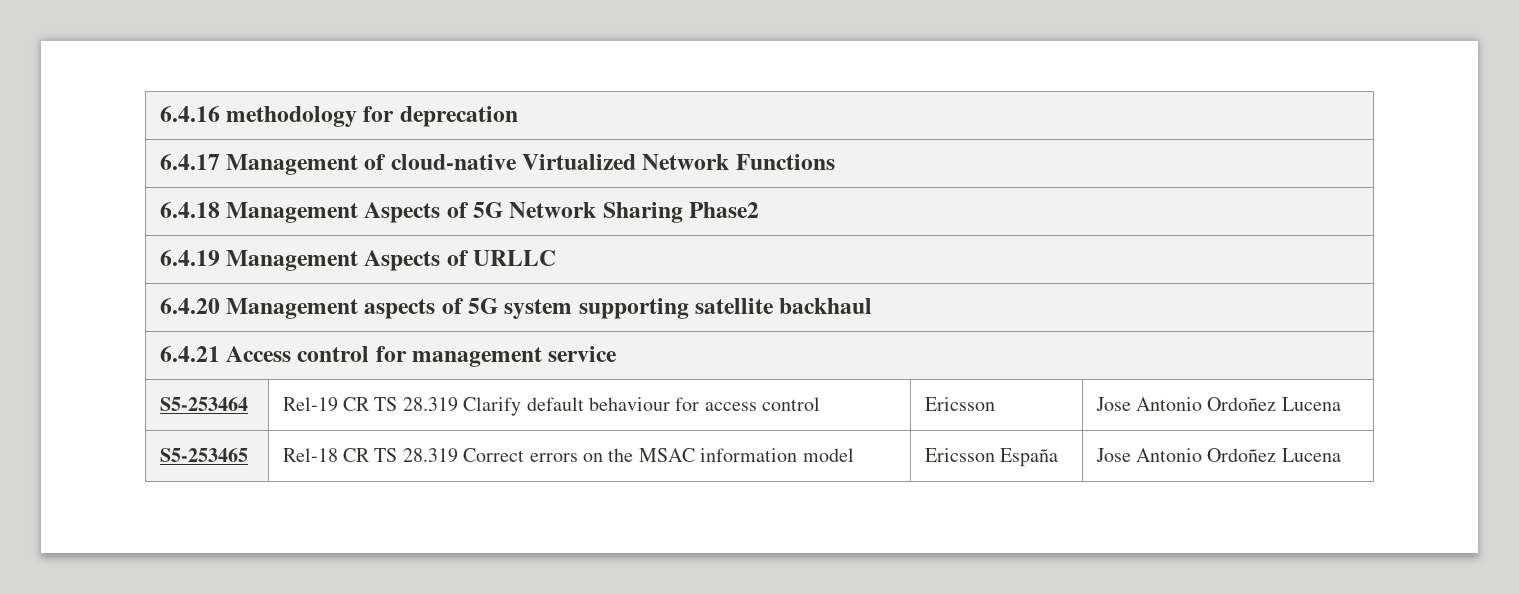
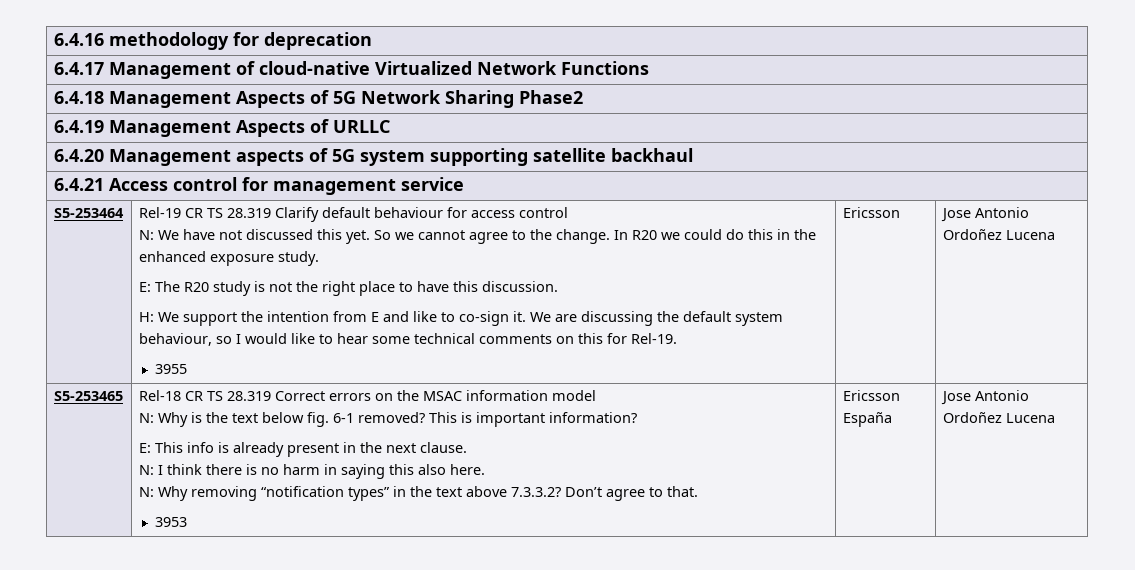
+ N: We have not discussed this yet. So we cannot agree to the change. In R20 we could do this in the enhanced exposure study.
+ E: The R20 study is not the right place to have this discussion.
+ H: We support the intention from E and like to co-sign it. We are discussing the default system behaviour, so I would like to hear some technical comments on this for Rel-19.
+ 3955
+ N: Why is the text below fig. 6-1 removed? This is important information?
+ E: This info is already present in the next clause.
+ N: I think there is no harm in saying this also here.
+ N: Why removing “notification types” in the text above 7.3.3.2? Don’t agree to that.
+ 3953

